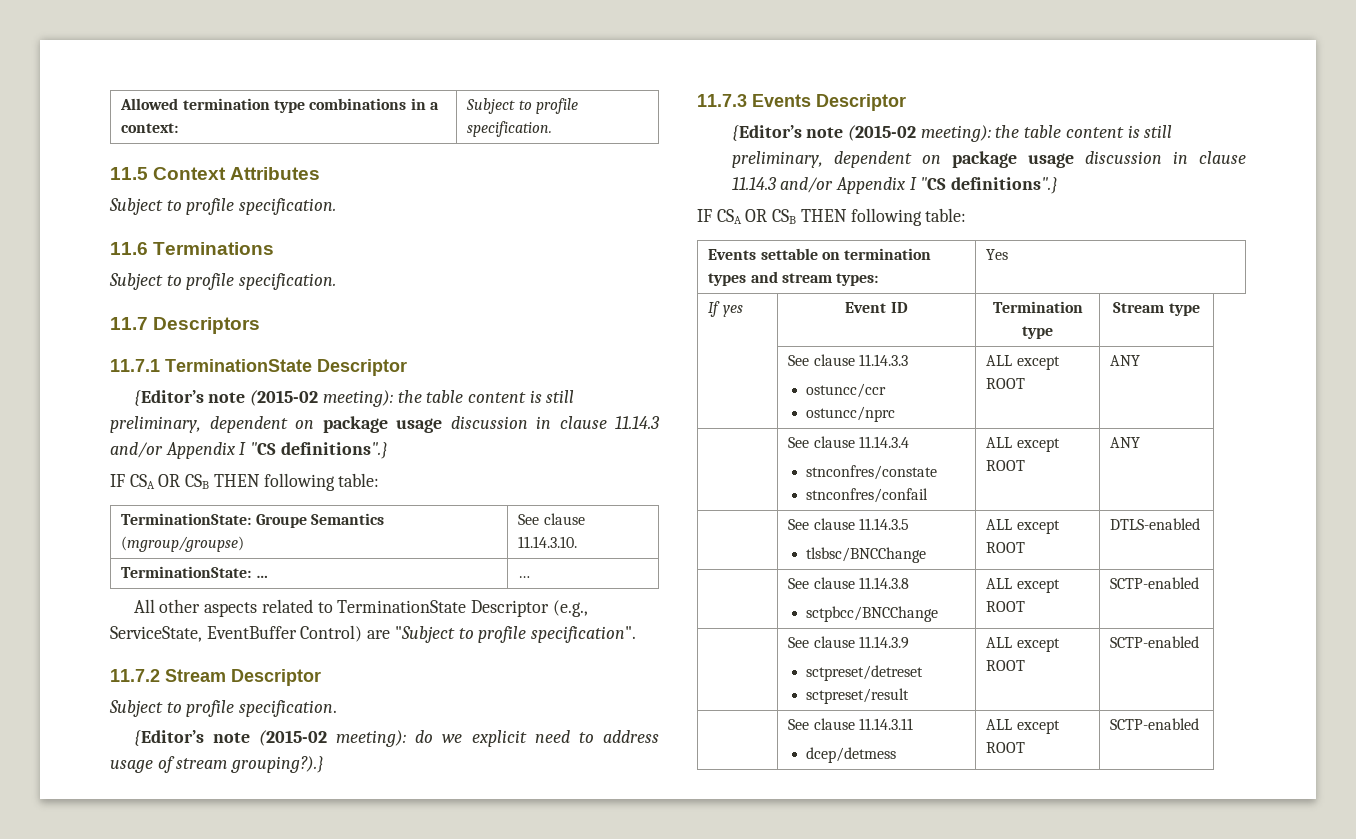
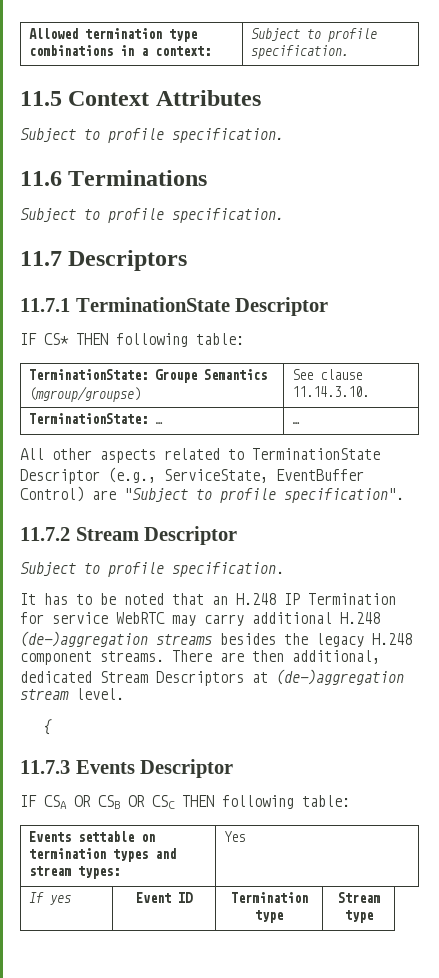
  11.7.1 TerminationState Descriptor
- {Editor’s note (2015-02 meeting): the table content is still preliminary, dependent on package usage discussion in clause 11.14.3 and/or Appendix I "CS definitions".}
- IF CSA OR CSB THEN following table:
+ IF CS* THEN following table:
- {Editor’s note (2015-02 meeting): do we explicit need to address usage of stream grouping?).}
+ It has to be noted that an H.248 IP Termination for service WebRTC may carry additional H.248 (de-)aggregation streams besides the legacy H.248 component streams. There are then additional, dedicated Stream Descriptors at (de-)aggregation stream level.
+ {
  11.7.3 Events Descriptor
- {Editor’s note (2015-02 meeting): the table content is still preliminary, dependent on package usage discussion in clause 11.14.3 and/or Appendix I "CS definitions".}
- IF CSA OR CSB THEN following table:
+ IF CSA OR CSB OR CSC THEN following table:
- | See clause 11.14.3.3
- ostuncc/ccr
- ostuncc/nprc | ALL except ROOT | ANY
- | See clause 11.14.3.4
- stnconfres/constate
- stnconfres/confail | ALL except ROOT | ANY
- | See clause 11.14.3.5
- tlsbsc/BNCChange | ALL except ROOT | DTLS-enabled
- | See clause 11.14.3.8
- sctpbcc/BNCChange | ALL except ROOT | SCTP-enabled
- | See clause 11.14.3.9
- sctpreset/detreset
- sctpreset/result | ALL except ROOT | SCTP-enabled
- | See clause 11.14.3.11
- dcep/detmess | ALL except ROOT | SCTP-enabled

